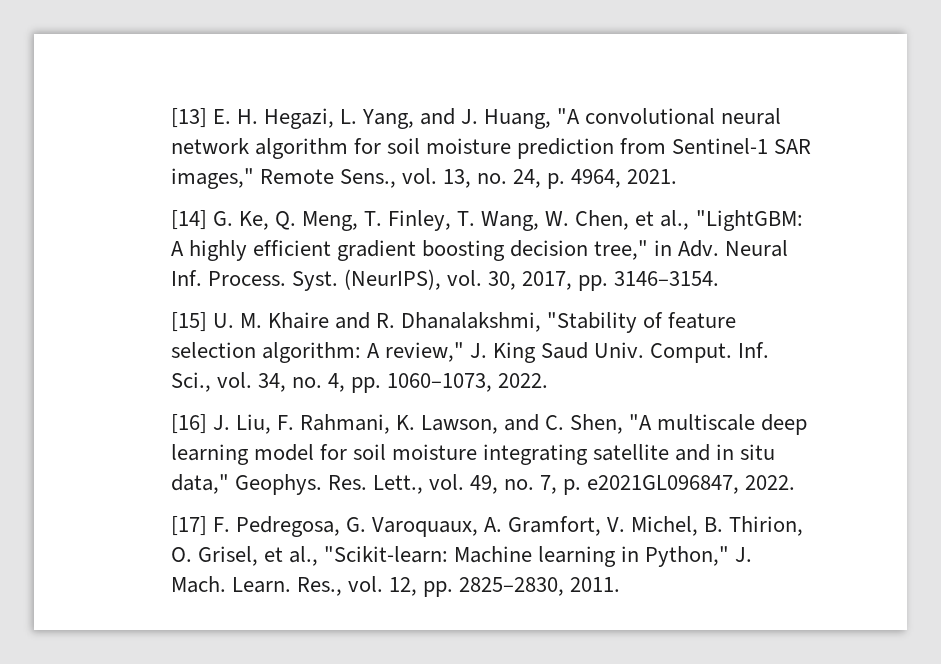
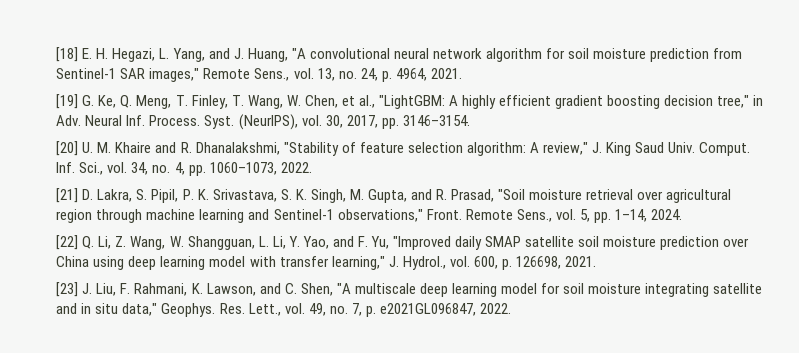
- [13] E. H. Hegazi, L. Yang, and J. Huang, "A convolutional neural network algorithm for soil moisture prediction from Sentinel-1 SAR images," Remote Sens., vol. 13, no. 24, p. 4964, 2021.
+ [18] E. H. Hegazi, L. Yang, and J. Huang, "A convolutional neural network algorithm for soil moisture prediction from Sentinel-1 SAR images," Remote Sens., vol. 13, no. 24, p. 4964, 2021.
- [14] G. Ke, Q. Meng, T. Finley, T. Wang, W. Chen, et al., "LightGBM: A highly efficient gradient boosting decision tree," in Adv. Neural Inf. Process.
+ [19] G. Ke, Q. Meng, T. Finley, T. Wang, W. Chen, et al., "LightGBM: A highly efficient gradient boosting decision tree," in Adv. Neural Inf. Process.
- [15] U. M. Khaire and R. Dhanalakshmi, "Stability of feature selection algorithm: A review," J. King Saud Univ.
+ [20] U. M. Khaire and R. Dhanalakshmi, "Stability of feature selection algorithm: A review," J. King Saud Univ.
- [16] J. Liu, F. Rahmani, K. Lawson, and C. Shen, "A multiscale deep learning model for soil moisture integrating satellite and in situ data," Geophys.
+ [21] D. Lakra, S. Pipil, P. K. Srivastava, S. K. Singh, M. Gupta, and R. Prasad, "Soil moisture retrieval over agricultural region through machine learning and Sentinel-1 observations," Front. Remote Sens., vol. 5, pp. 1–14, 2024.
+ [22] Q. Li, Z. Wang, W. Shangguan, L. Li, Y. Yao, and F. Yu, "Improved daily SMAP satellite soil moisture prediction over China using deep learning model with transfer learning," J. Hydrol., vol. 600, p. 126698, 2021.
+ [23] J. Liu, F. Rahmani, K. Lawson, and C. Shen, "A multiscale deep learning model for soil moisture integrating satellite and in situ data," Geophys.
- [17] F. Pedregosa, G. Varoquaux, A. Gramfort, V. Michel, B. Thirion, O. Grisel, et al., "Scikit-learn: Machine learning in Python," J. Mach. Learn. Res., vol. 12, pp. 2825–2830, 2011.

